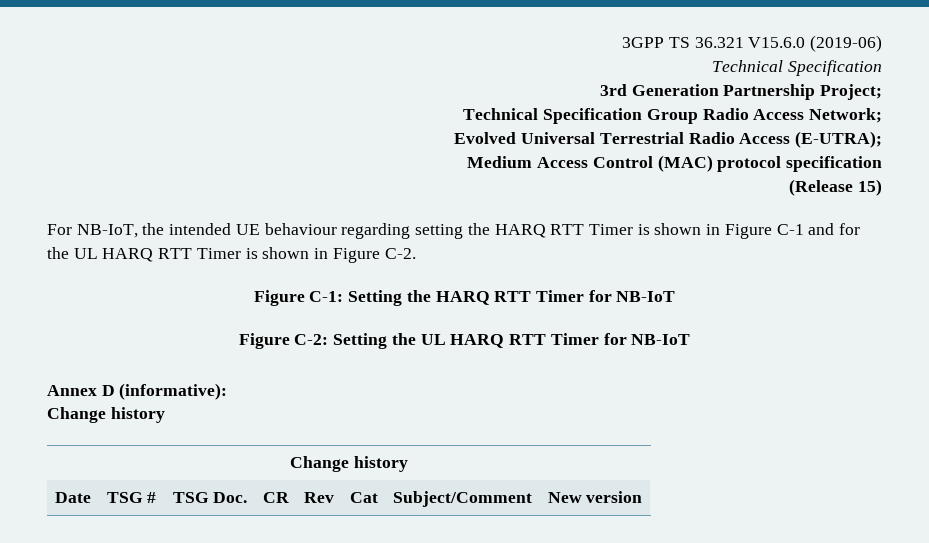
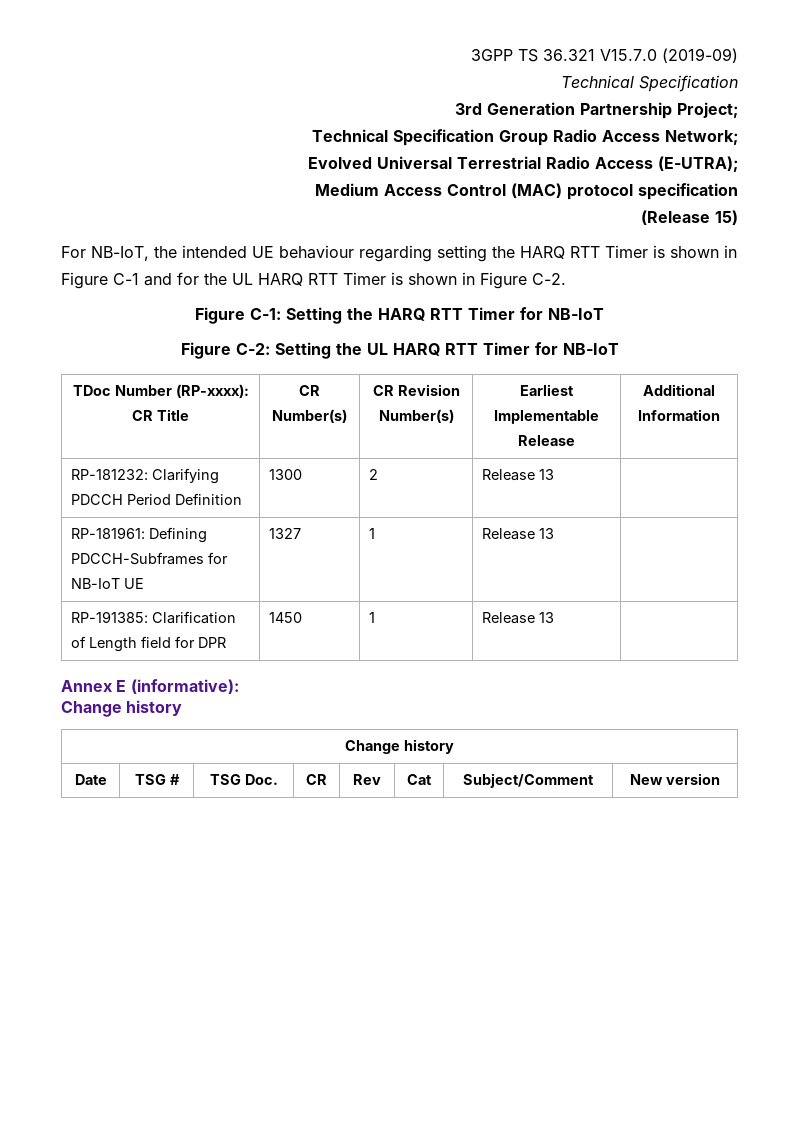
- 3GPP TS 36.321 V15.6.0 (2019-06)
+ 3GPP TS 36.321 V15.7.0 (2019-09)
+ TDoc Number (RP-xxxx): CR Title | CR Number(s) | CR Revision Number(s) | Earliest Implementable Release | Additional Information
+ RP-181232: Clarifying PDCCH Period Definition | 1300 | 2 | Release 13 |
+ RP-181961: Defining PDCCH-Subframes for NB-IoT UE | 1327 | 1 | Release 13 |
+ RP-191385: Clarification of Length field for DPR | 1450 | 1 | Release 13 |
- Annex D (informative):
+ Annex E (informative):

